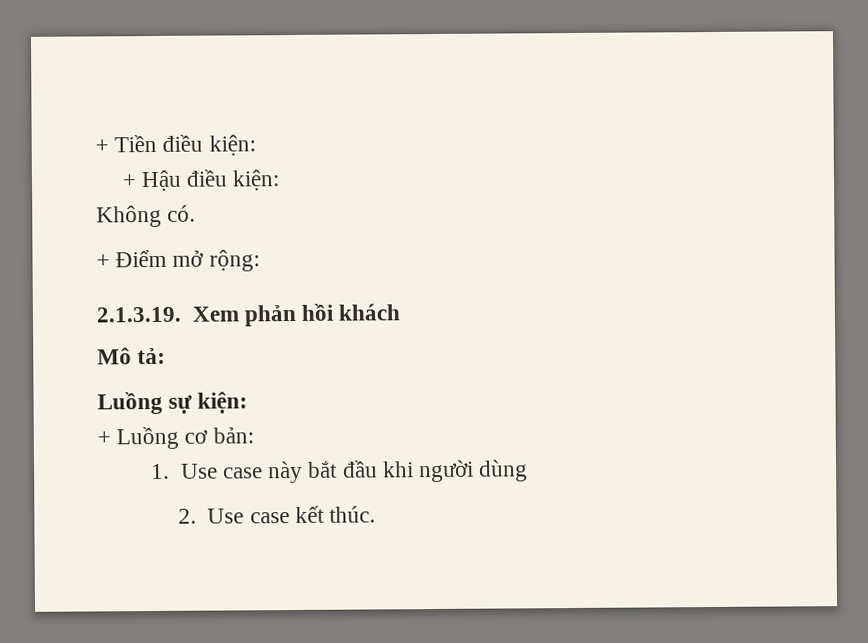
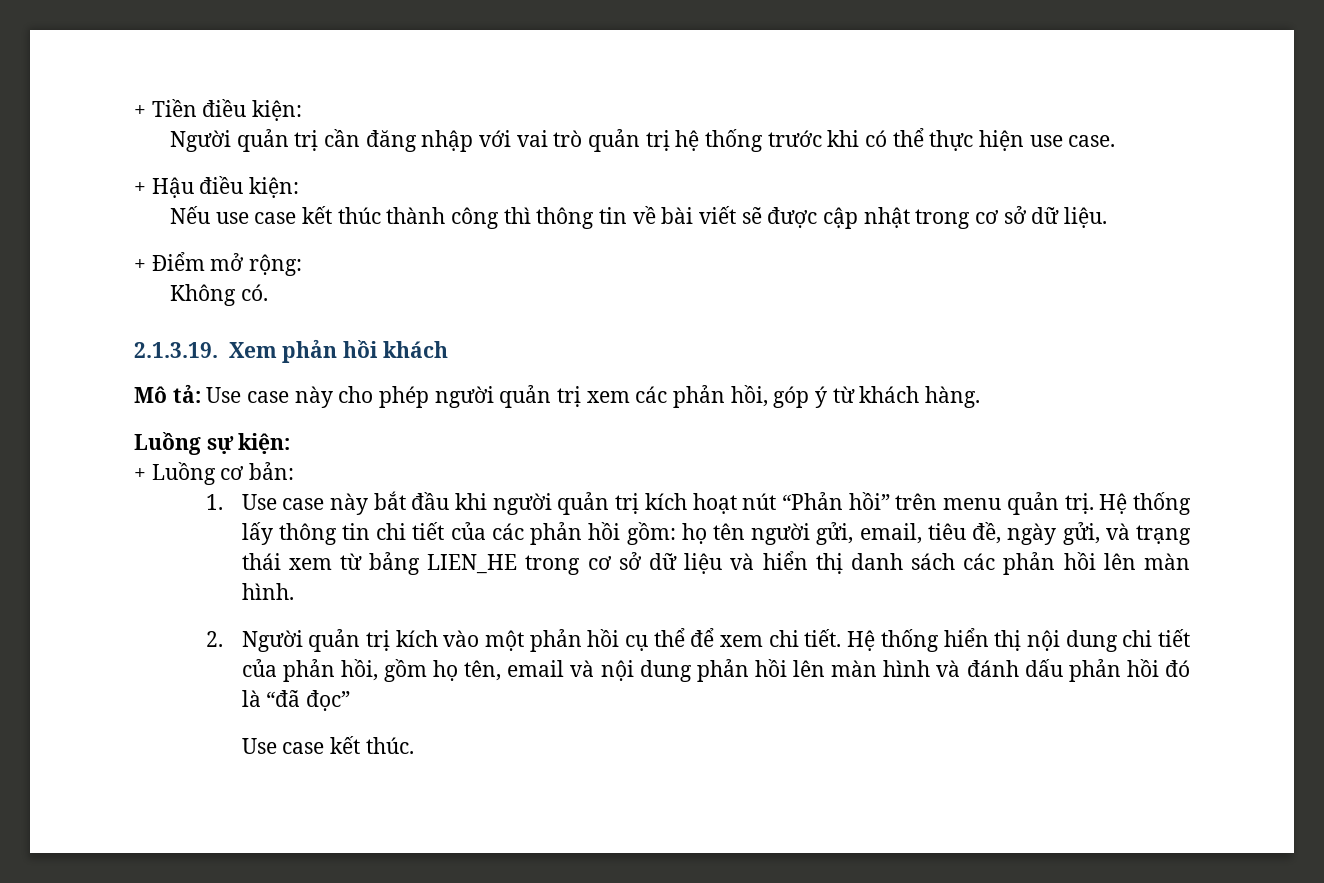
+ Người quản trị cần đăng nhập với vai trò quản trị hệ thống trước khi có thể thực hiện use case.
  + Hậu điều kiện:
- Không có.
+ Nếu use case kết thúc thành công thì thông tin về bài viết sẽ được cập nhật trong cơ sở dữ liệu.
+ Không có.
- Mô tả:
+ Mô tả: Use case này cho phép người quản trị xem các phản hồi, góp ý từ khách hàng.
- 1. Use case này bắt đầu khi người dùng
- 2. Use case kết thúc.
+ 1. Use case này bắt đầu khi người quản trị kích hoạt nút “Phản hồi” trên menu quản trị. Hệ thống lấy thông tin chi tiết của các phản hồi gồm: họ tên người gửi, email, tiêu đề, ngày gửi, và trạng thái xem từ bảng LIEN_HE trong cơ sở dữ liệu và hiển thị danh sách các phản hồi lên màn hình.
+ 2. Người quản trị kích vào một phản hồi cụ thể để xem chi tiết. Hệ thống hiển thị nội dung chi tiết của phản hồi, gồm họ tên, email và nội dung phản hồi lên màn hình và đánh dấu phản hồi đó là “đã đọc”
+ Use case kết thúc.

